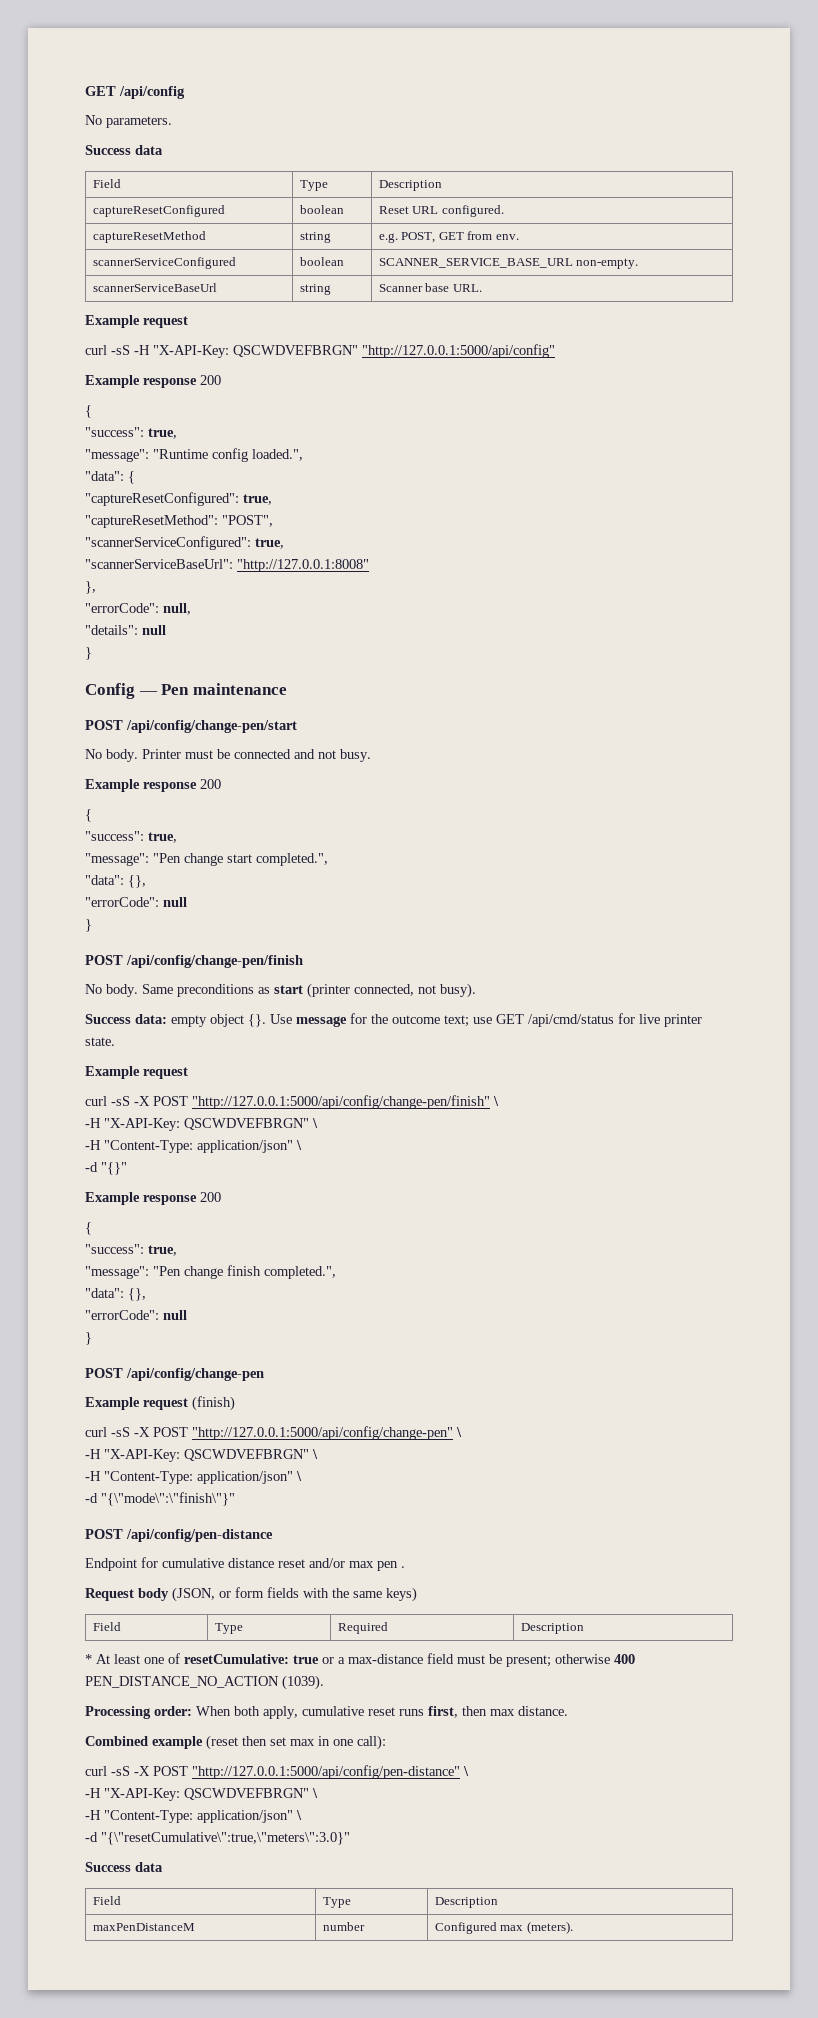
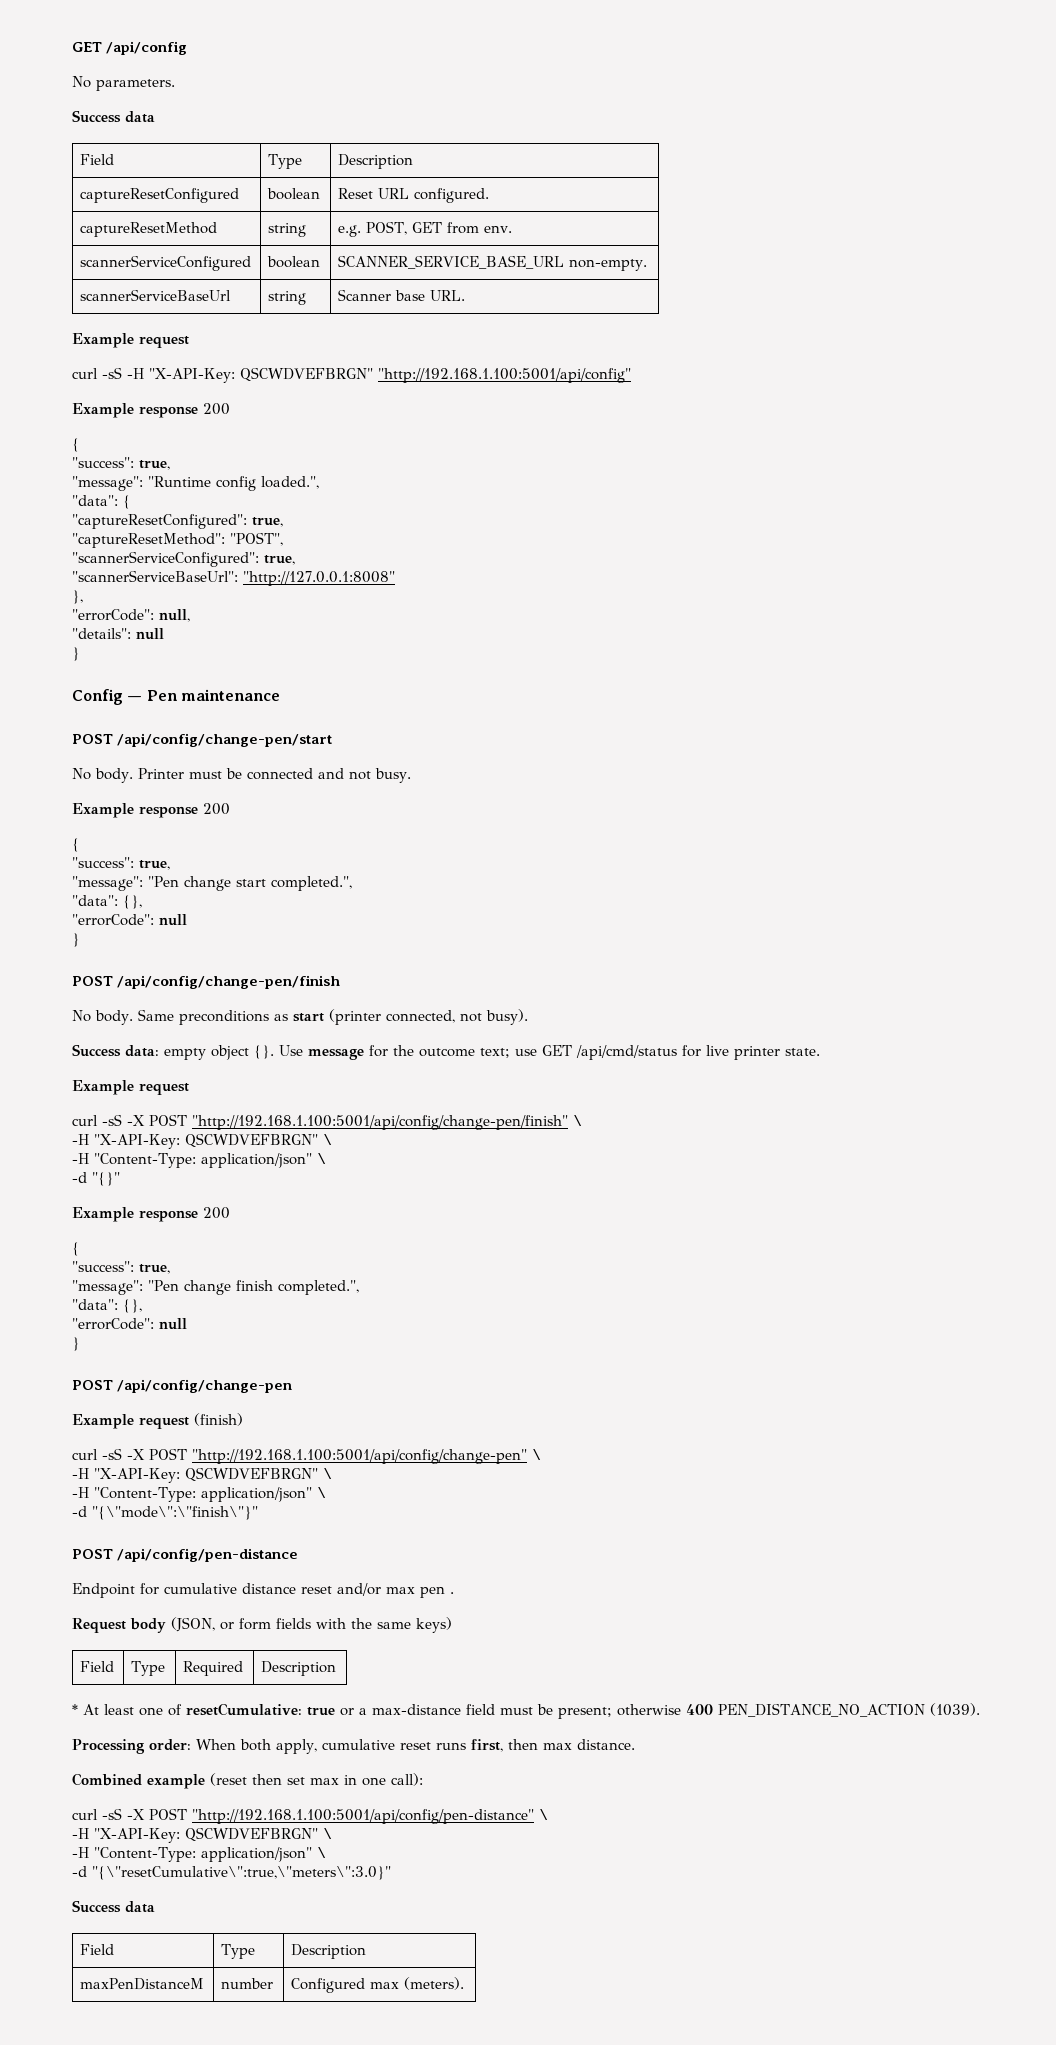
- curl -sS -H "X-API-Key: QSCWDVEFBRGN" "http://127.0.0.1:5000/api/config"
+ curl -sS -H "X-API-Key: QSCWDVEFBRGN" "http://192.168.1.100:5001/api/config"
- curl -sS -X POST "http://127.0.0.1:5000/api/config/change-pen/finish" \
+ curl -sS -X POST "http://192.168.1.100:5001/api/config/change-pen/finish" \
- curl -sS -X POST "http://127.0.0.1:5000/api/config/change-pen" \
+ curl -sS -X POST "http://192.168.1.100:5001/api/config/change-pen" \
- curl -sS -X POST "http://127.0.0.1:5000/api/config/pen-distance" \
+ curl -sS -X POST "http://192.168.1.100:5001/api/config/pen-distance" \

